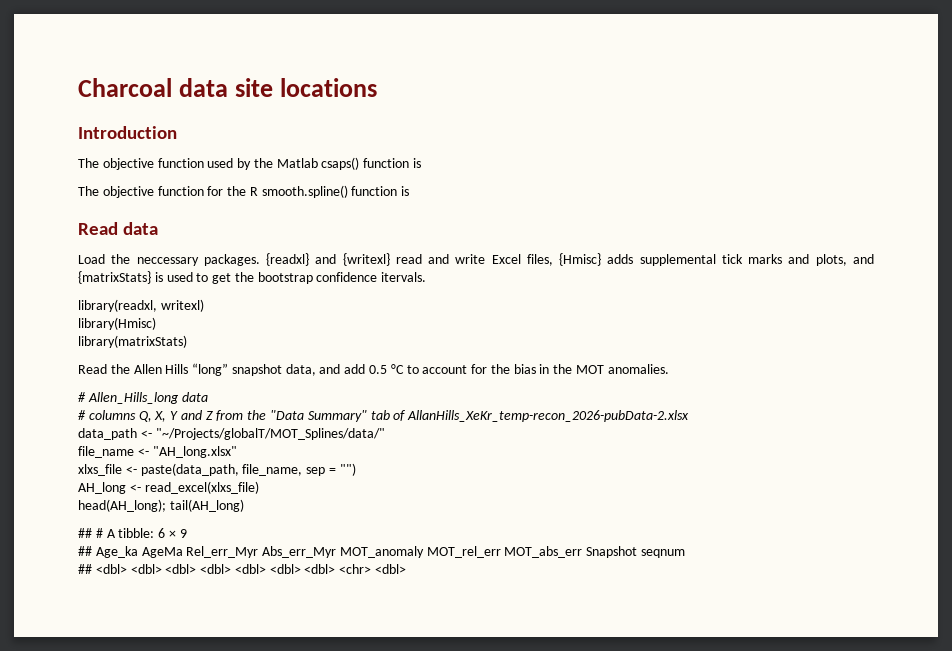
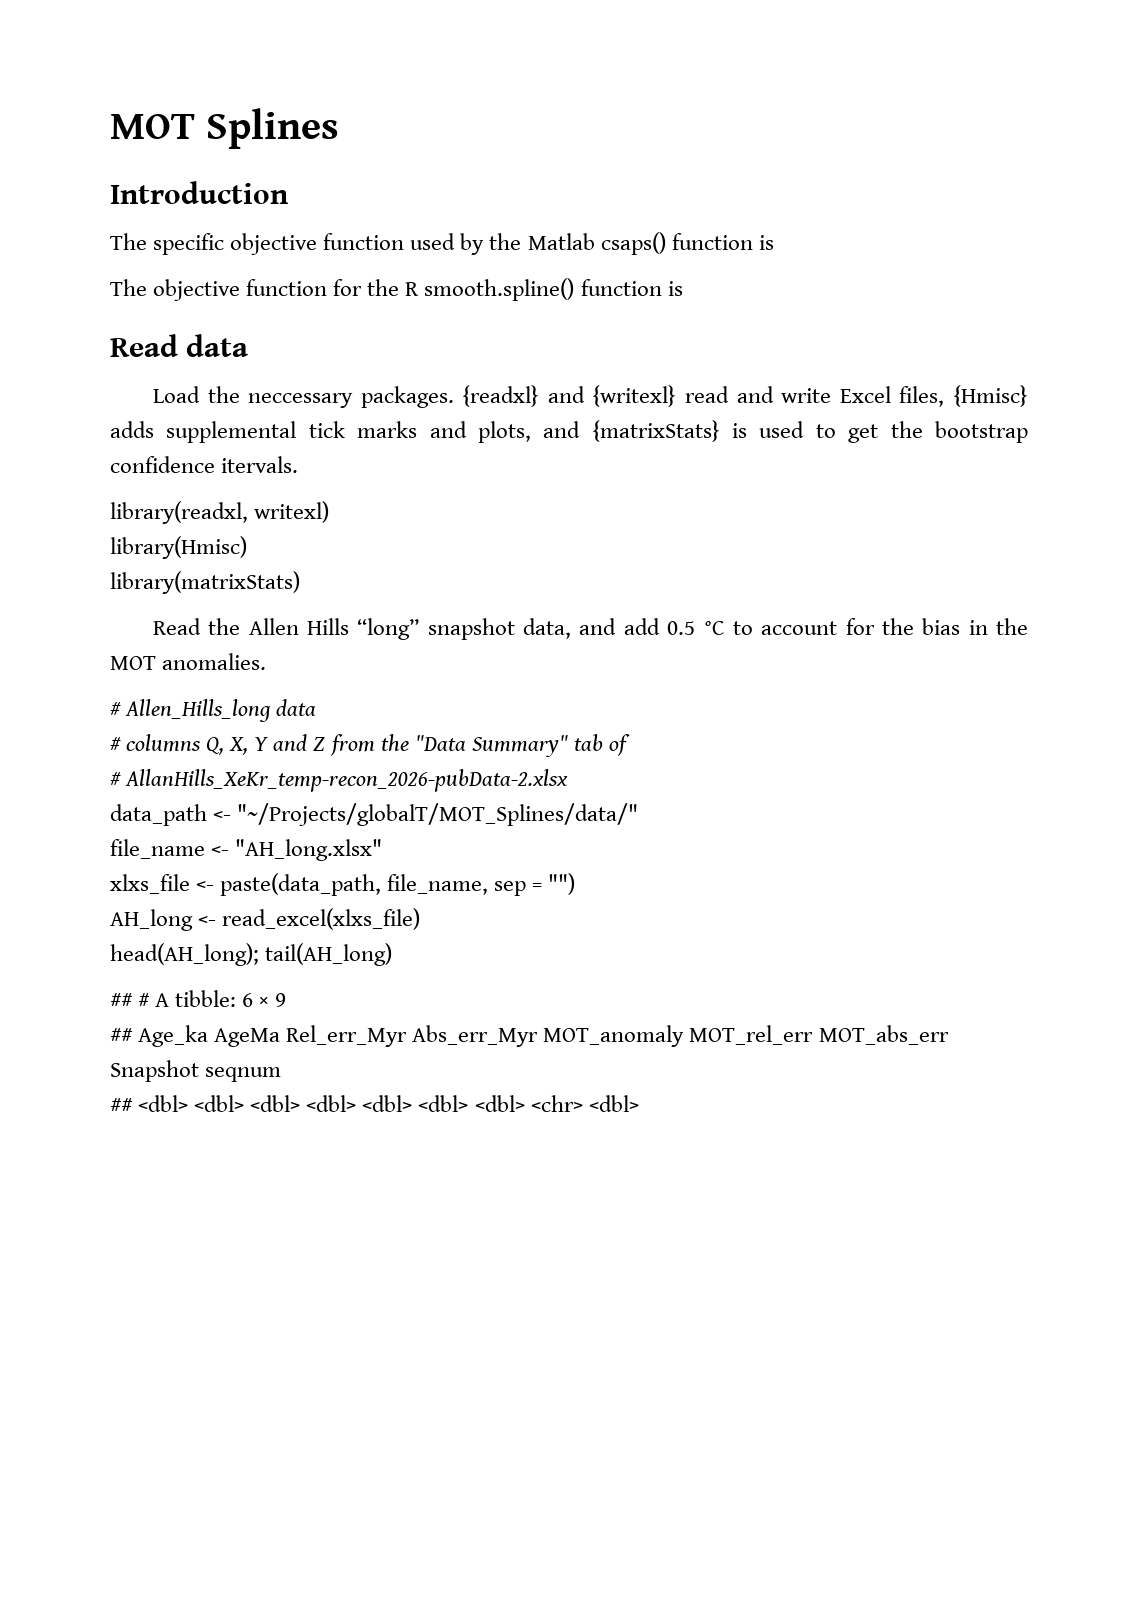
- Charcoal data site locations
+ MOT Splines
- The objective function used by the Matlab csaps() function is
+ The specific objective function used by the Matlab csaps() function is
- # columns Q, X, Y and Z from the "Data Summary" tab of AllanHills_XeKr_temp-recon_2026-pubData-2.xlsx
+ # columns Q, X, Y and Z from the "Data Summary" tab of
+ # AllanHills_XeKr_temp-recon_2026-pubData-2.xlsx

